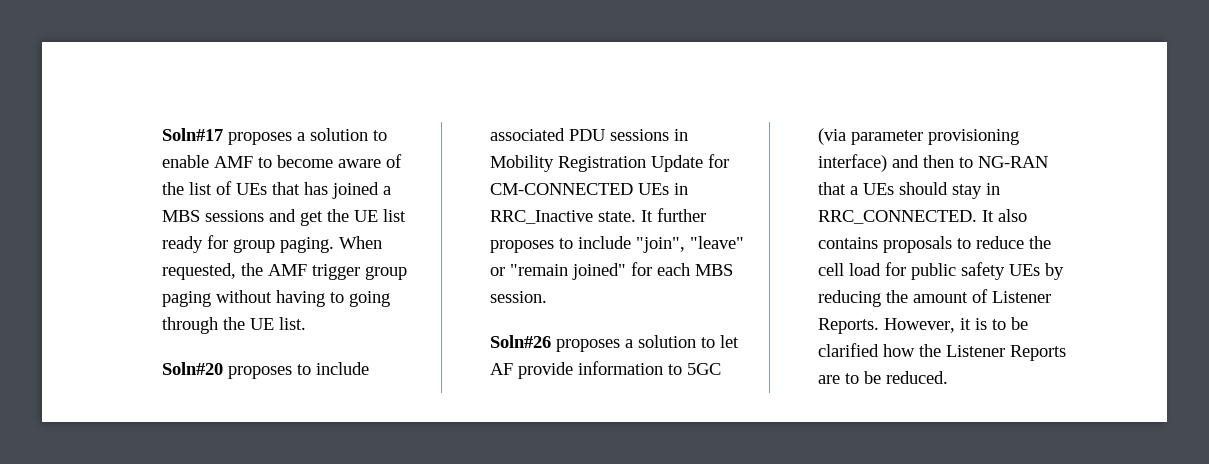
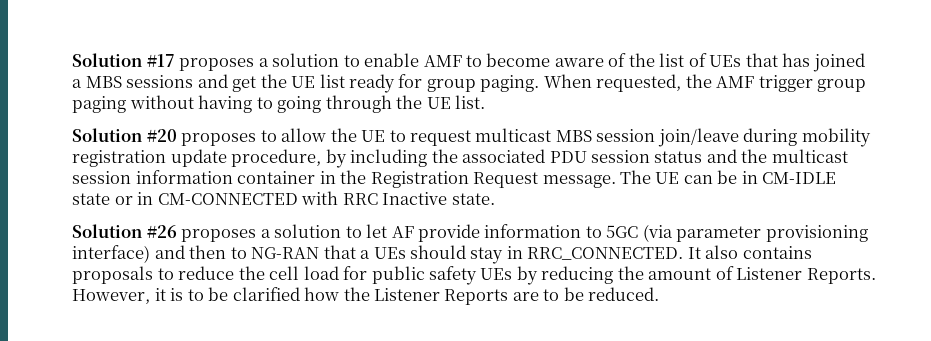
- Soln#17 proposes a solution to enable AMF to become aware of the list of UEs that has joined a MBS sessions and get the UE list ready for group paging.
+ Solution #17 proposes a solution to enable AMF to become aware of the list of UEs that has joined a MBS sessions and get the UE list ready for group paging.
- Soln#20 proposes to include associated PDU sessions in Mobility Registration Update for CM-CONNECTED UEs in RRC_Inactive state. It further proposes to include "join", "leave" or "remain joined" for each MBS session.
- Soln#26 proposes a solution to let AF provide information to 5GC (via parameter provisioning interface) and then to NG-RAN that a UEs should stay in RRC_CONNECTED.
+ Solution #20 proposes to allow the UE to request multicast MBS session join/leave during mobility registration update procedure, by including the associated PDU session status and the multicast session information container in the Registration Request message. The UE can be in CM-IDLE state or in CM-CONNECTED with RRC Inactive state.
+ Solution #26 proposes a solution to let AF provide information to 5GC (via parameter provisioning interface) and then to NG-RAN that a UEs should stay in RRC_CONNECTED.

